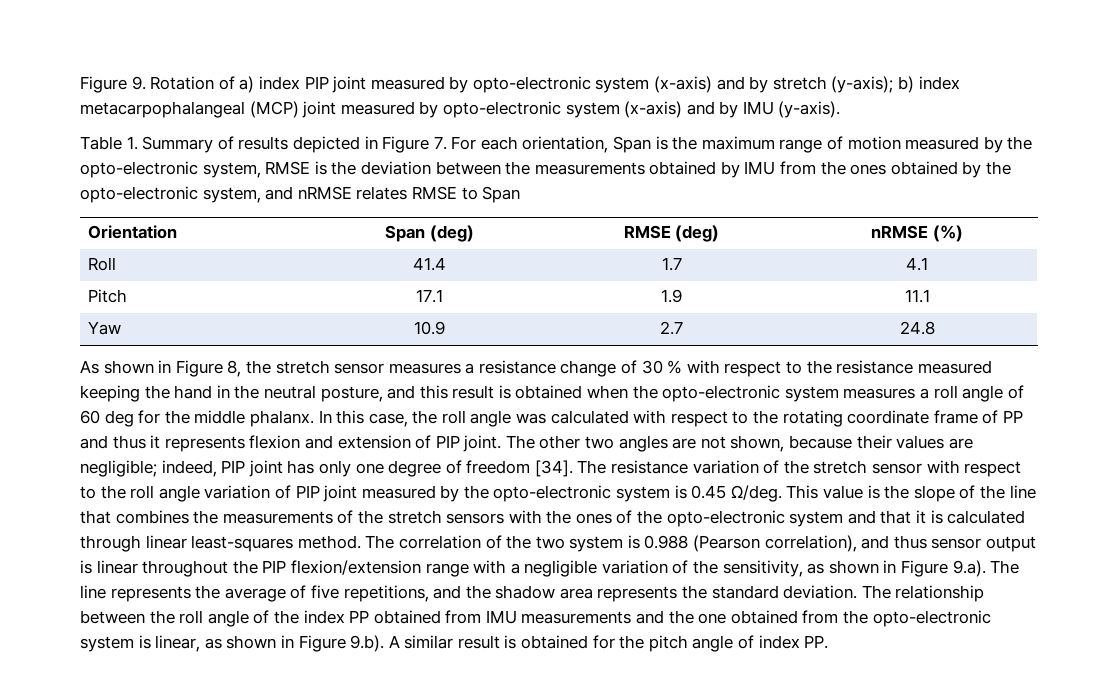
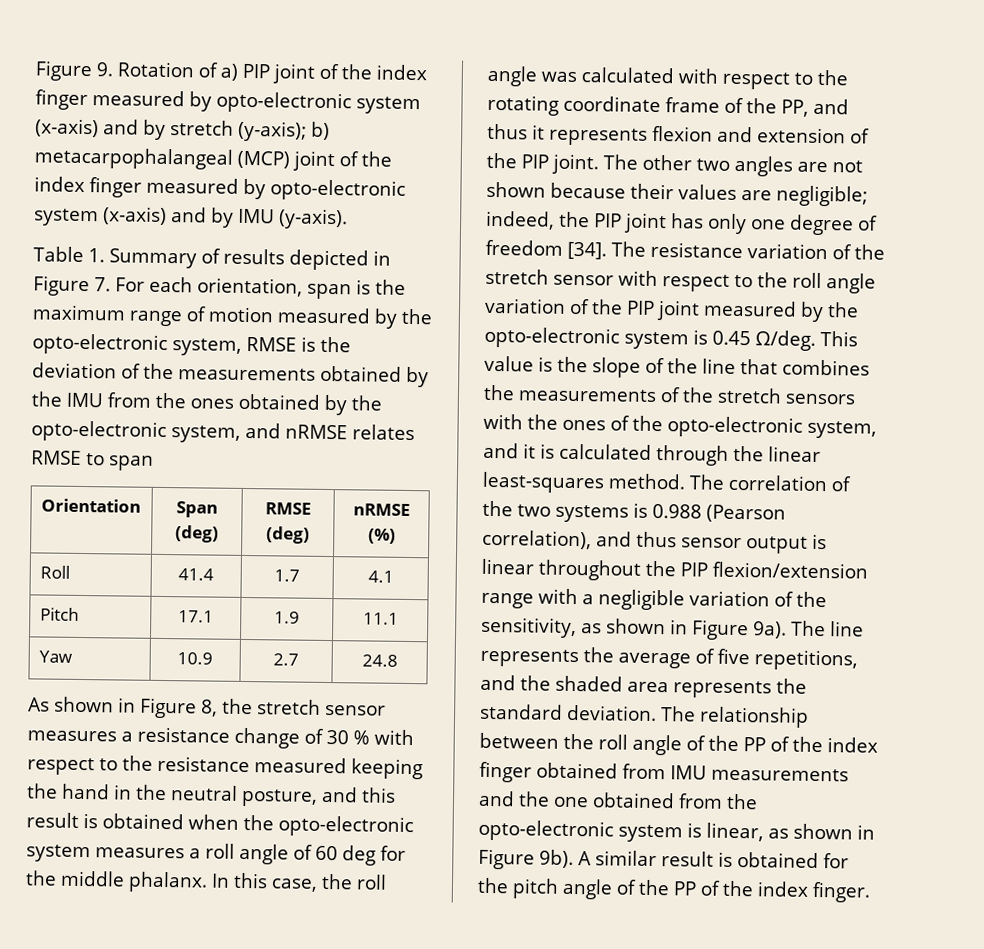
- Figure 9. Rotation of a) index PIP joint measured by opto-electronic system (x-axis) and by stretch (y-axis); b) index metacarpophalangeal (MCP) joint measured by opto-electronic system (x-axis) and by IMU (y-axis).
+ Figure 9. Rotation of a) PIP joint of the index finger measured by opto-electronic system (x-axis) and by stretch (y-axis); b) metacarpophalangeal (MCP) joint of the index finger measured by opto-electronic system (x-axis) and by IMU (y-axis).
- Table 1. Summary of results depicted in Figure 7. For each orientation, Span is the maximum range of motion measured by the opto-electronic system, RMSE is the deviation between the measurements obtained by IMU from the ones obtained by the opto-electronic system, and nRMSE relates RMSE to Span
+ Table 1. Summary of results depicted in Figure 7. For each orientation, span is the maximum range of motion measured by the opto-electronic system, RMSE is the deviation of the measurements obtained by the IMU from the ones obtained by the opto-electronic system, and nRMSE relates RMSE to span
- In this case, the roll angle was calculated with respect to the rotating coordinate frame of PP and thus it represents flexion and extension of PIP joint.
+ In this case, the roll angle was calculated with respect to the rotating coordinate frame of the PP, and thus it represents flexion and extension of the PIP joint.
- The other two angles are not shown, because their values are negligible; indeed, PIP joint has only one degree of freedom [34].
+ The other two angles are not shown because their values are negligible; indeed, the PIP joint has only one degree of freedom [34].
- The resistance variation of the stretch sensor with respect to the roll angle variation of PIP joint measured by the opto-electronic system is 0.45 Ω/deg.
+ The resistance variation of the stretch sensor with respect to the roll angle variation of the PIP joint measured by the opto-electronic system is 0.45 Ω/deg.
- This value is the slope of the line that combines the measurements of the stretch sensors with the ones of the opto-electronic system and that it is calculated through linear least-squares method.
+ This value is the slope of the line that combines the measurements of the stretch sensors with the ones of the opto-electronic system, and it is calculated through the linear least-squares method.
- The correlation of the two system is 0.988 (Pearson correlation), and thus sensor output is linear throughout the PIP flexion/extension range with a negligible variation of the sensitivity, as shown in Figure 9.a). The line represents the average of five repetitions, and the shadow area represents the standard deviation.
+ The correlation of the two systems is 0.988 (Pearson correlation), and thus sensor output is linear throughout the PIP flexion/extension range with a negligible variation of the sensitivity, as shown in Figure 9a). The line represents the average of five repetitions, and the shaded area represents the standard deviation.
- The relationship between the roll angle of the index PP obtained from IMU measurements and the one obtained from the opto-electronic system is linear, as shown in Figure 9.b). A similar result is obtained for the pitch angle of index PP.
+ The relationship between the roll angle of the PP of the index finger obtained from IMU measurements and the one obtained from the opto-electronic system is linear, as shown in Figure 9b). A similar result is obtained for the pitch angle of the PP of the index finger.

